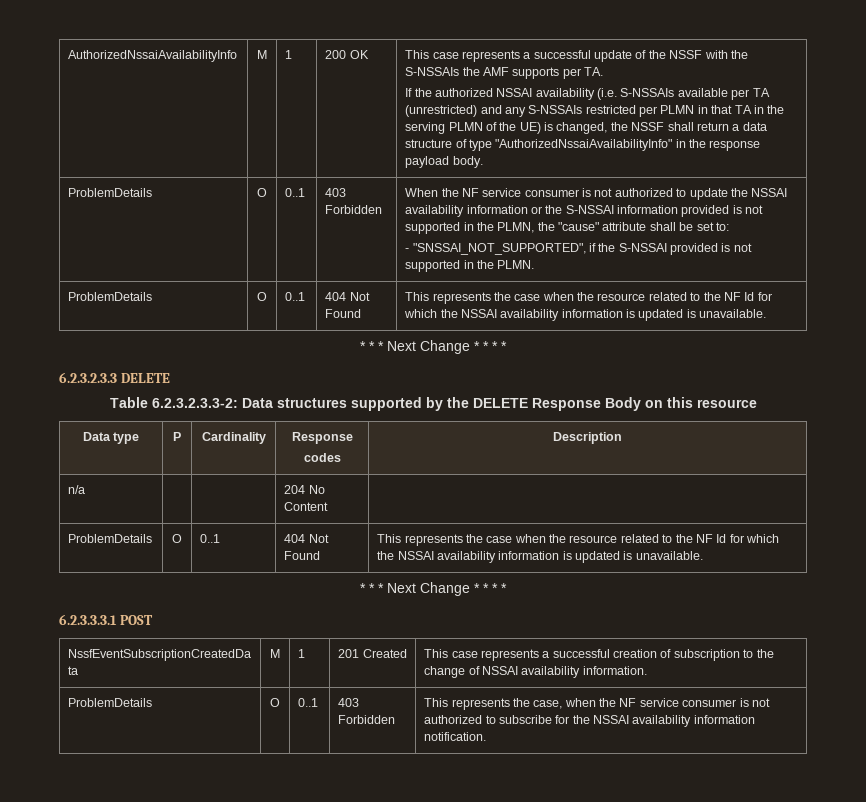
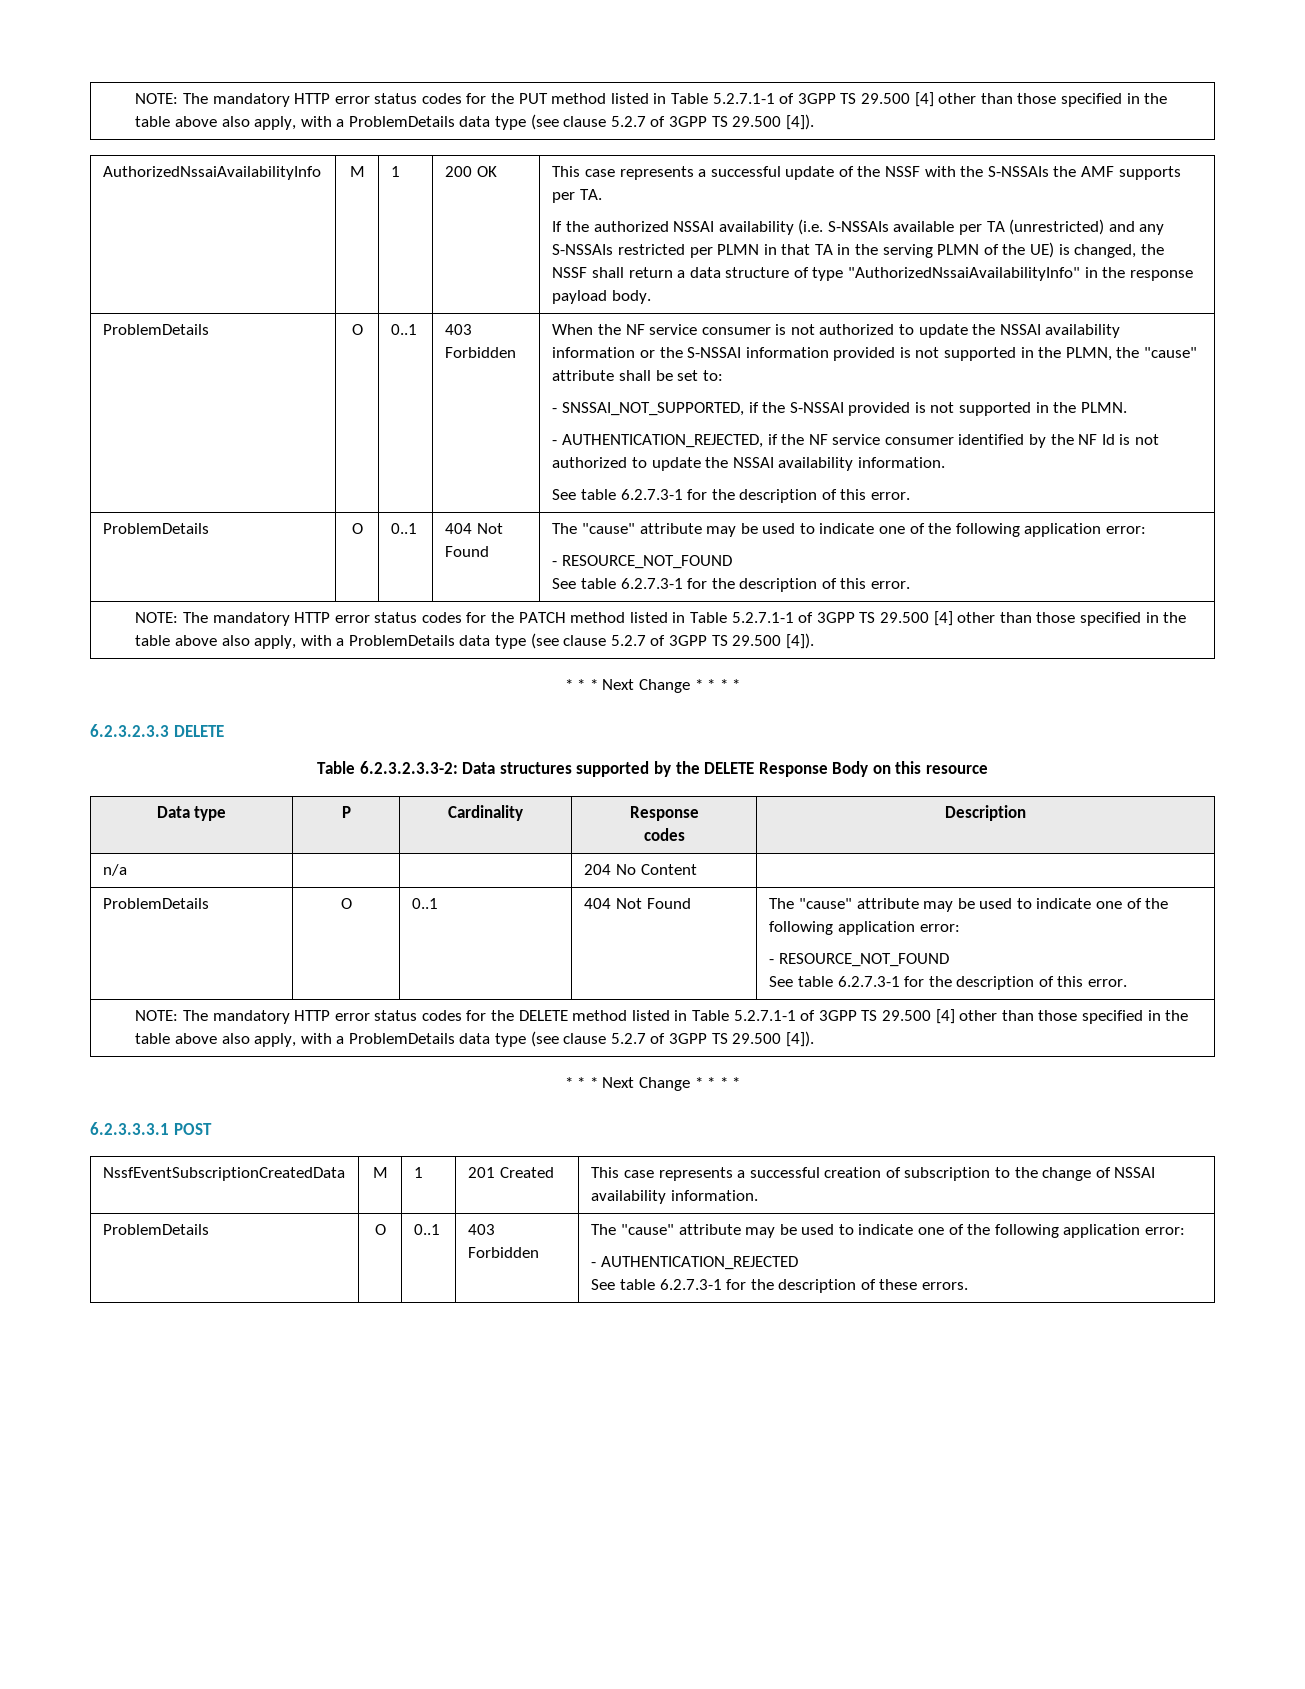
+ NOTE: The mandatory HTTP error status codes for the PUT method listed in Table 5.2.7.1-1 of 3GPP TS 29.500 [4] other than those specified in the table above also apply, with a ProblemDetails data type (see clause 5.2.7 of 3GPP TS 29.500 [4]).
- - "SNSSAI_NOT_SUPPORTED", if the S-NSSAI provided is not supported in the PLMN.
- ProblemDetails | O | 0..1 | 404 Not Found | This represents the case when the resource related to the NF Id for which the NSSAI availability information is updated is unavailable.
+ - SNSSAI_NOT_SUPPORTED, if the S-NSSAI provided is not supported in the PLMN.
+ - AUTHENTICATION_REJECTED, if the NF service consumer identified by the NF Id is not authorized to update the NSSAI availability information.
+ See table 6.2.7.3-1 for the description of this error.
+ ProblemDetails | O | 0..1 | 404 Not Found | The "cause" attribute may be used to indicate one of the following application error:
+ - RESOURCE_NOT_FOUND
+ See table 6.2.7.3-1 for the description of this error.
+ NOTE: The mandatory HTTP error status codes for the PATCH method listed in Table 5.2.7.1-1 of 3GPP TS 29.500 [4] other than those specified in the table above also apply, with a ProblemDetails data type (see clause 5.2.7 of 3GPP TS 29.500 [4]).
  n/a | | | 204 No Content |
- ProblemDetails | O | 0..1 | 404 Not Found | This represents the case when the resource related to the NF Id for which the NSSAI availability information is updated is unavailable.
+ ProblemDetails | O | 0..1 | 404 Not Found | The "cause" attribute may be used to indicate one of the following application error:
+ - RESOURCE_NOT_FOUND
+ See table 6.2.7.3-1 for the description of this error.
+ NOTE: The mandatory HTTP error status codes for the DELETE method listed in Table 5.2.7.1-1 of 3GPP TS 29.500 [4] other than those specified in the table above also apply, with a ProblemDetails data type (see clause 5.2.7 of 3GPP TS 29.500 [4]).
- ProblemDetails | O | 0..1 | 403 Forbidden | This represents the case, when the NF service consumer is not authorized to subscribe for the NSSAI availability information notification.
+ ProblemDetails | O | 0..1 | 403 Forbidden | The "cause" attribute may be used to indicate one of the following application error:
+ - AUTHENTICATION_REJECTED
+ See table 6.2.7.3-1 for the description of these errors.

